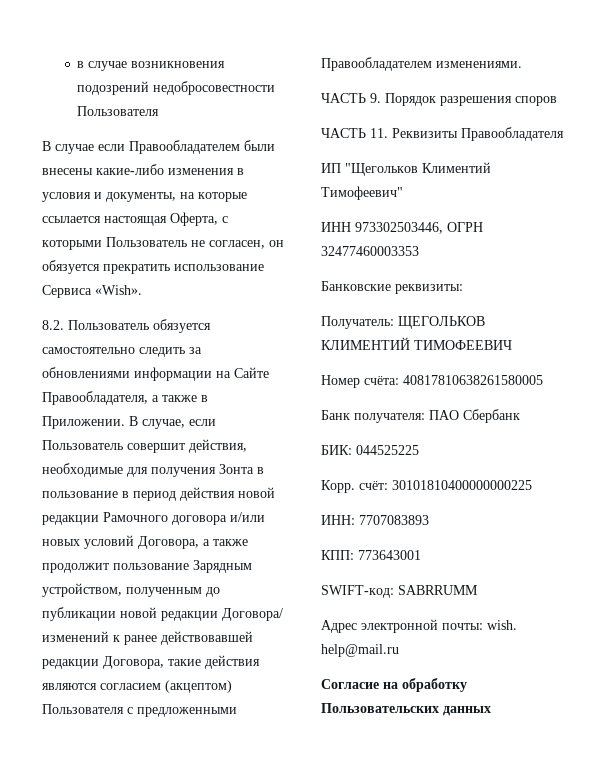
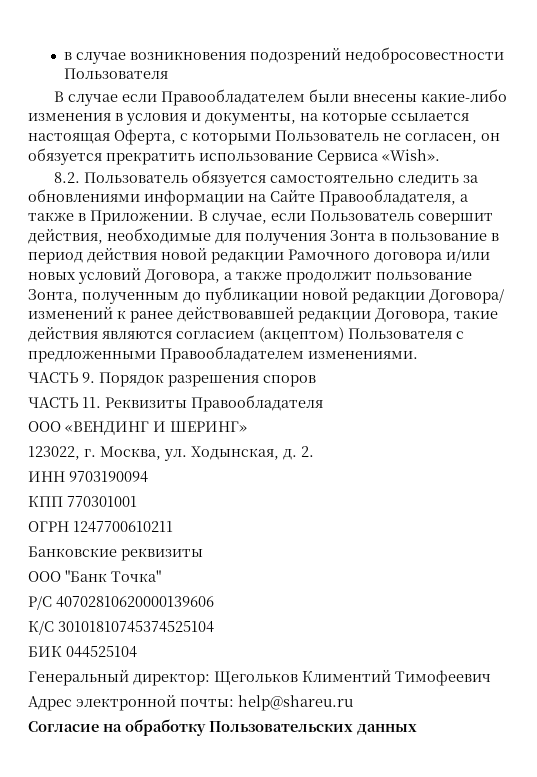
- В случае, если Пользователь совершит действия, необходимые для получения Зонта в пользование в период действия новой редакции Рамочного договора и/или новых условий Договора, а также продолжит пользование Зарядным устройством, полученным до публикации новой редакции Договора/ изменений к ранее действовавшей редакции Договора, такие действия являются согласием (акцептом) Пользователя с предложенными Правообладателем изменениями.
+ В случае, если Пользователь совершит действия, необходимые для получения Зонта в пользование в период действия новой редакции Рамочного договора и/или новых условий Договора, а также продолжит пользование Зонта, полученным до публикации новой редакции Договора/ изменений к ранее действовавшей редакции Договора, такие действия являются согласием (акцептом) Пользователя с предложенными Правообладателем изменениями.
- ИП "Щегольков Климентий Тимофеевич"
- ИНН 973302503446, ОГРН 32477460003353
- Банковские реквизиты:
- Получатель: ЩЕГОЛЬКОВ КЛИМЕНТИЙ ТИМОФЕЕВИЧ
- Номер счёта: 40817810638261580005
- Банк получателя: ПАО Сбербанк
- БИК: 044525225
- Корр. счёт: 30101810400000000225
- ИНН: 7707083893
- КПП: 773643001
- SWIFT-код: SABRRUMM
+ ООО «ВЕНДИНГ И ШЕРИНГ»
+ 123022, г. Москва, ул. Ходынская, д. 2.
+ ИНН 9703190094
+ КПП 770301001
+ ОГРН 1247700610211
+ Банковские реквизиты
+ ООО "Банк Точка"
+ Р/С 40702810620000139606
+ К/С 30101810745374525104
+ БИК 044525104
+ Генеральный директор: Щегольков Климентий Тимофеевич
- Адрес электронной почты: wish. help@mail.ru
+ Адрес электронной почты: help@shareu.ru

